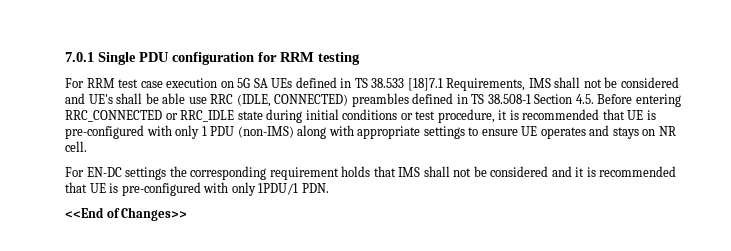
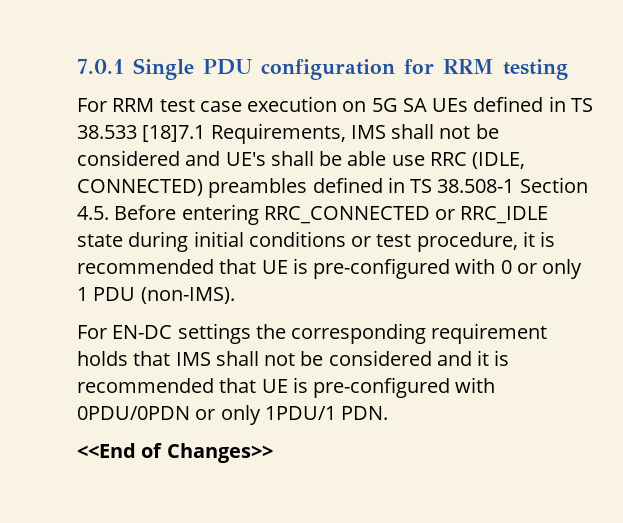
- For RRM test case execution on 5G SA UEs defined in TS 38.533 [18]7.1 Requirements, IMS shall not be considered and UE's shall be able use RRC (IDLE, CONNECTED) preambles defined in TS 38.508-1 Section 4.5. Before entering RRC_CONNECTED or RRC_IDLE state during initial conditions or test procedure, it is recommended that UE is pre-configured with only 1 PDU (non-IMS) along with appropriate settings to ensure UE operates and stays on NR cell.
+ For RRM test case execution on 5G SA UEs defined in TS 38.533 [18]7.1 Requirements, IMS shall not be considered and UE's shall be able use RRC (IDLE, CONNECTED) preambles defined in TS 38.508-1 Section 4.5. Before entering RRC_CONNECTED or RRC_IDLE state during initial conditions or test procedure, it is recommended that UE is pre-configured with 0 or only 1 PDU (non-IMS).
- For EN-DC settings the corresponding requirement holds that IMS shall not be considered and it is recommended that UE is pre-configured with only 1PDU/1 PDN.
+ For EN-DC settings the corresponding requirement holds that IMS shall not be considered and it is recommended that UE is pre-configured with 0PDU/0PDN or only 1PDU/1 PDN.

